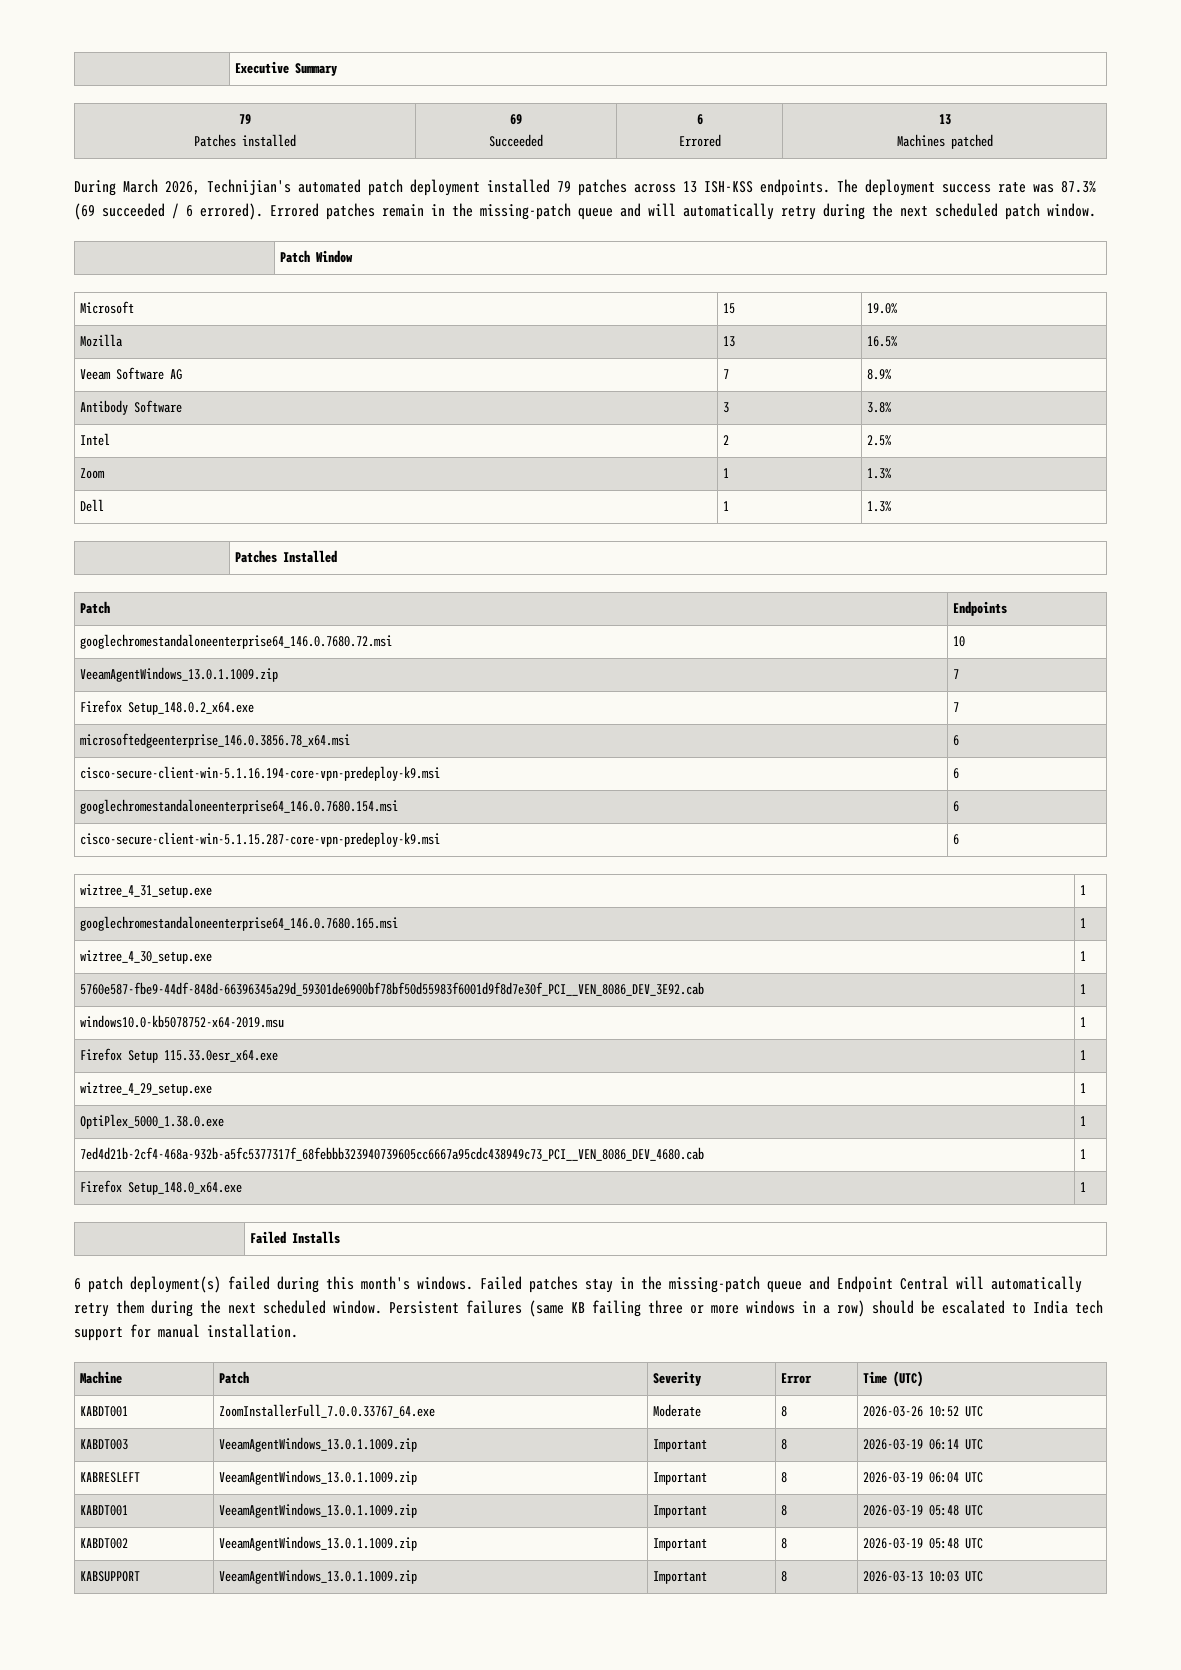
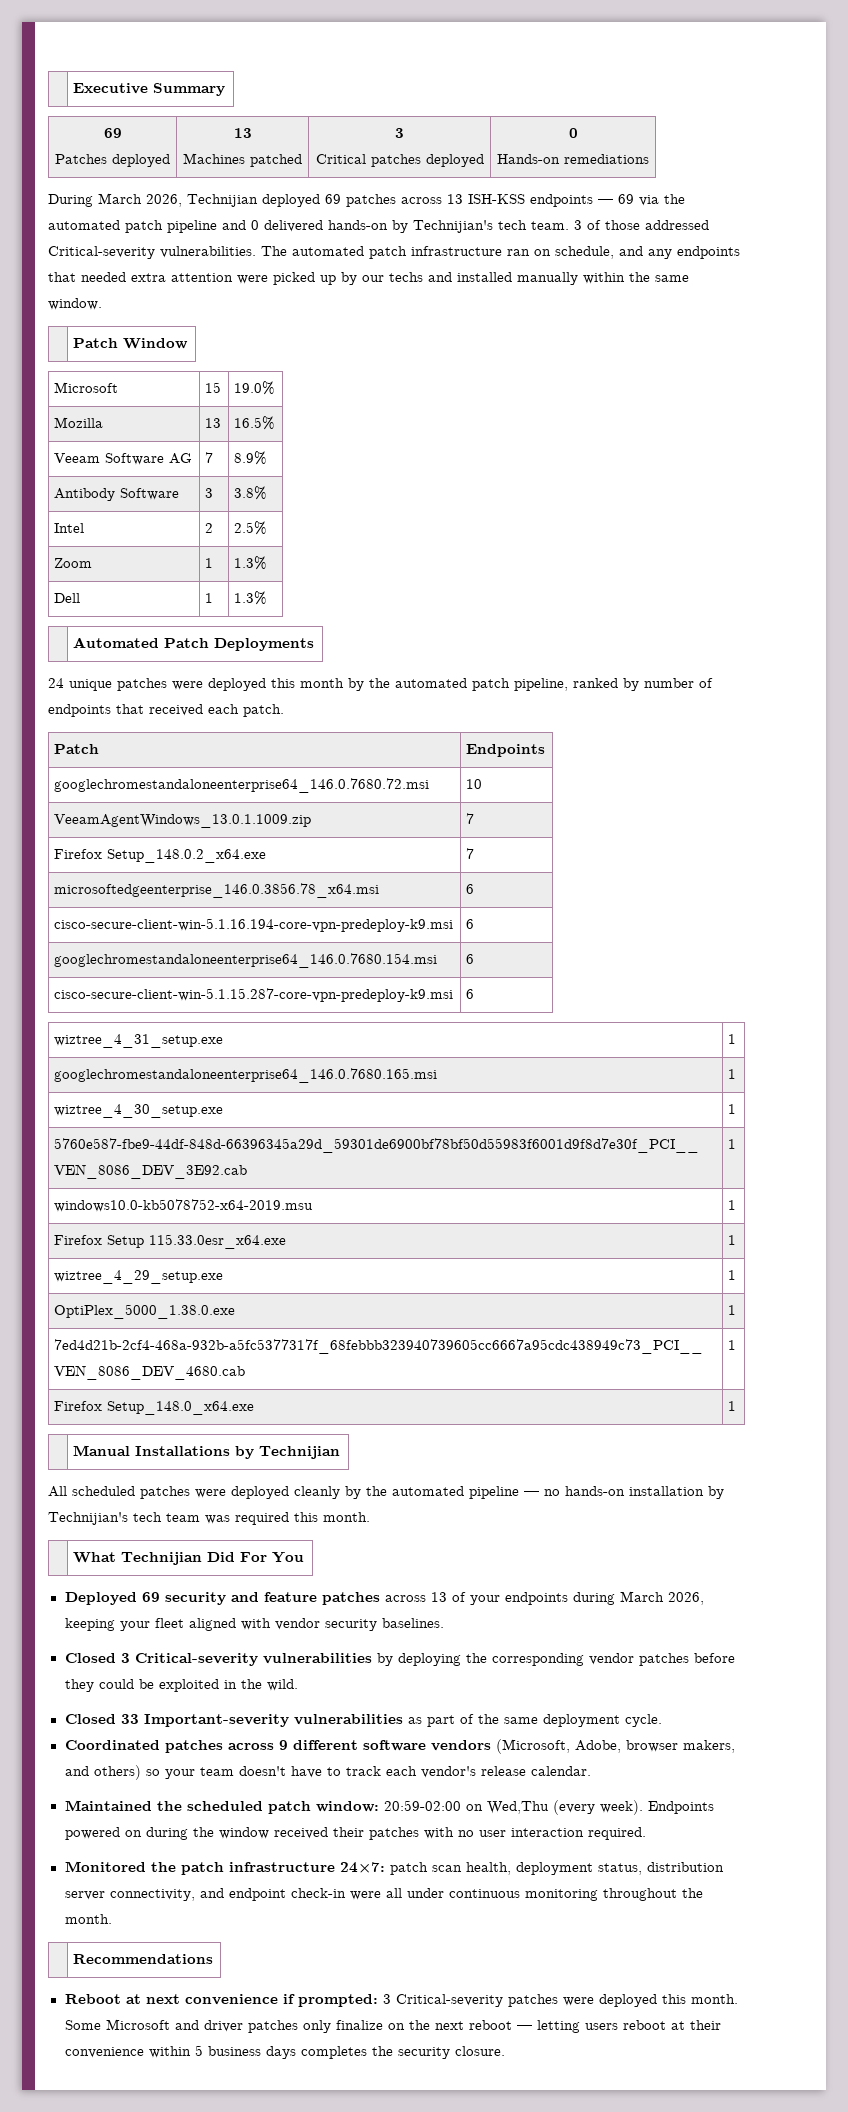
  | Executive Summary
- 79
- Patches installed | 69
- Succeeded | 6
- Errored | 13
- Machines patched
- During March 2026, Technijian's automated patch deployment installed 79 patches across 13 ISH-KSS endpoints. The deployment success rate was 87.3% (69 succeeded / 6 errored). Errored patches remain in the missing-patch queue and will automatically retry during the next scheduled patch window.
+ 69
+ Patches deployed | 13
+ Machines patched | 3
+ Critical patches deployed | 0
+ Hands-on remediations
+ During March 2026, Technijian deployed 69 patches across 13 ISH-KSS endpoints — 69 via the automated patch pipeline and 0 delivered hands-on by Technijian's tech team. 3 of those addressed Critical-severity vulnerabilities. The automated patch infrastructure ran on schedule, and any endpoints that needed extra attention were picked up by our techs and installed manually within the same window.
- | Patches Installed
+ | Automated Patch Deployments
+ 24 unique patches were deployed this month by the automated patch pipeline, ranked by number of endpoints that received each patch.
- | Failed Installs
- 6 patch deployment(s) failed during this month's windows. Failed patches stay in the missing-patch queue and Endpoint Central will automatically retry them during the next scheduled window. Persistent failures (same KB failing three or more windows in a row) should be escalated to India tech support for manual installation.
- Machine | Patch | Severity | Error | Time (UTC)
- KABDT001 | ZoomInstallerFull_7.0.0.33767_64.exe | Moderate | 8 | 2026-03-26 10:52 UTC
- KABDT003 | VeeamAgentWindows_13.0.1.1009.zip | Important | 8 | 2026-03-19 06:14 UTC
- KABRESLEFT | VeeamAgentWindows_13.0.1.1009.zip | Important | 8 | 2026-03-19 06:04 UTC
- KABDT001 | VeeamAgentWindows_13.0.1.1009.zip | Important | 8 | 2026-03-19 05:48 UTC
- KABDT002 | VeeamAgentWindows_13.0.1.1009.zip | Important | 8 | 2026-03-19 05:48 UTC
- KABSUPPORT | VeeamAgentWindows_13.0.1.1009.zip | Important | 8 | 2026-03-13 10:03 UTC
+ | Manual Installations by Technijian
+ All scheduled patches were deployed cleanly by the automated pipeline — no hands-on installation by Technijian's tech team was required this month.
+ | What Technijian Did For You
+ Deployed 69 security and feature patches across 13 of your endpoints during March 2026, keeping your fleet aligned with vendor security baselines.
+ Closed 3 Critical-severity vulnerabilities by deploying the corresponding vendor patches before they could be exploited in the wild.
+ Closed 33 Important-severity vulnerabilities as part of the same deployment cycle.
+ Coordinated patches across 9 different software vendors (Microsoft, Adobe, browser makers, and others) so your team doesn't have to track each vendor's release calendar.
+ Maintained the scheduled patch window: 20:59-02:00 on Wed,Thu (every week). Endpoints powered on during the window received their patches with no user interaction required.
+ Monitored the patch infrastructure 24×7: patch scan health, deployment status, distribution server connectivity, and endpoint check-in were all under continuous monitoring throughout the month.
+ | Recommendations
+ Reboot at next convenience if prompted: 3 Critical-severity patches were deployed this month. Some Microsoft and driver patches only finalize on the next reboot — letting users reboot at their convenience within 5 business days completes the security closure.

